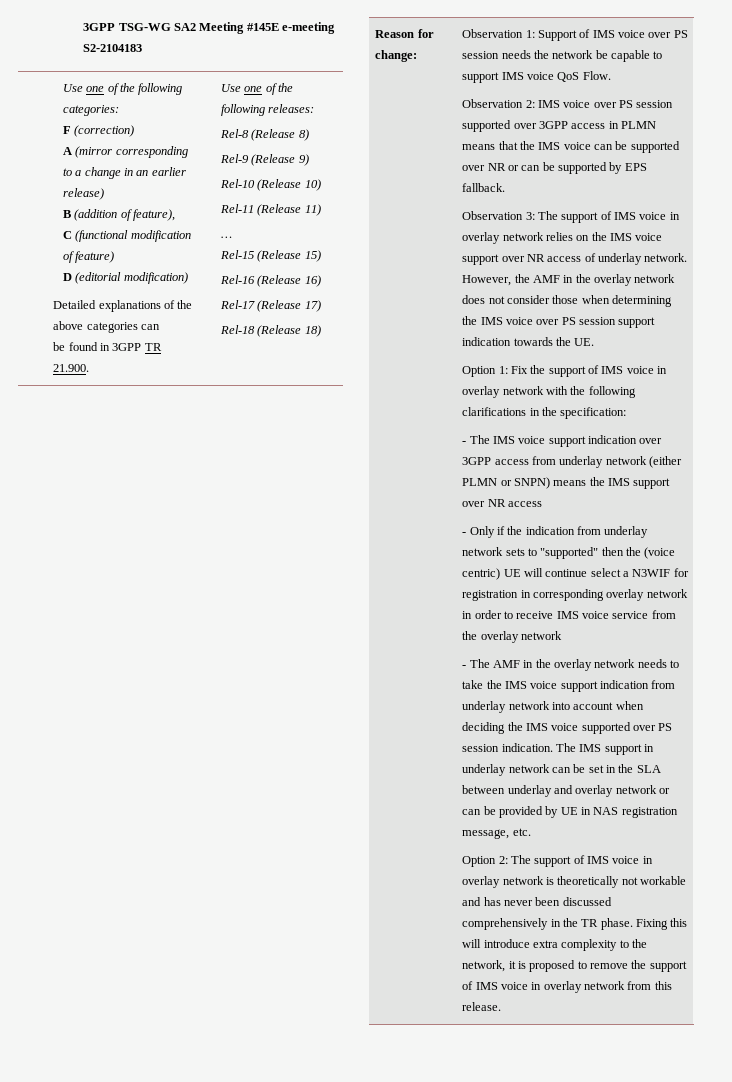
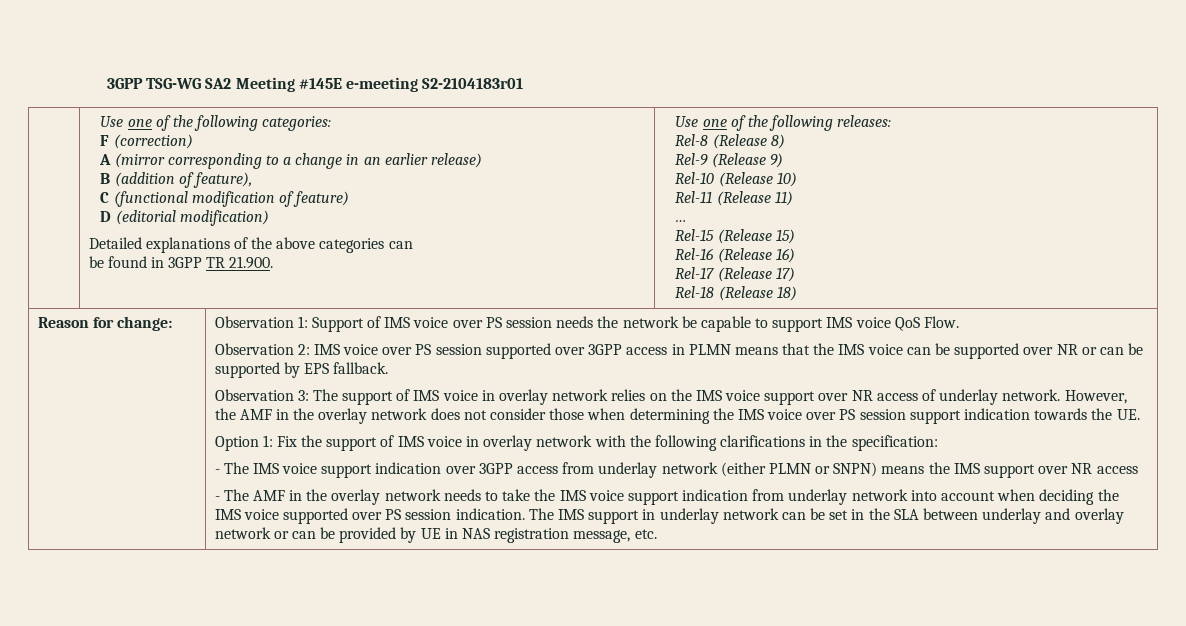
- 3GPP TSG-WG SA2 Meeting #145E e-meeting S2-2104183
+ 3GPP TSG-WG SA2 Meeting #145E e-meeting S2-2104183r01
- - Only if the indication from underlay network sets to "supported" then the (voice centric) UE will continue select a N3WIF for registration in corresponding overlay network in order to receive IMS voice service from the overlay network
- Option 2: The support of IMS voice in overlay network is theoretically not workable and has never been discussed comprehensively in the TR phase. Fixing this will introduce extra complexity to the network, it is proposed to remove the support of IMS voice in overlay network from this release.

